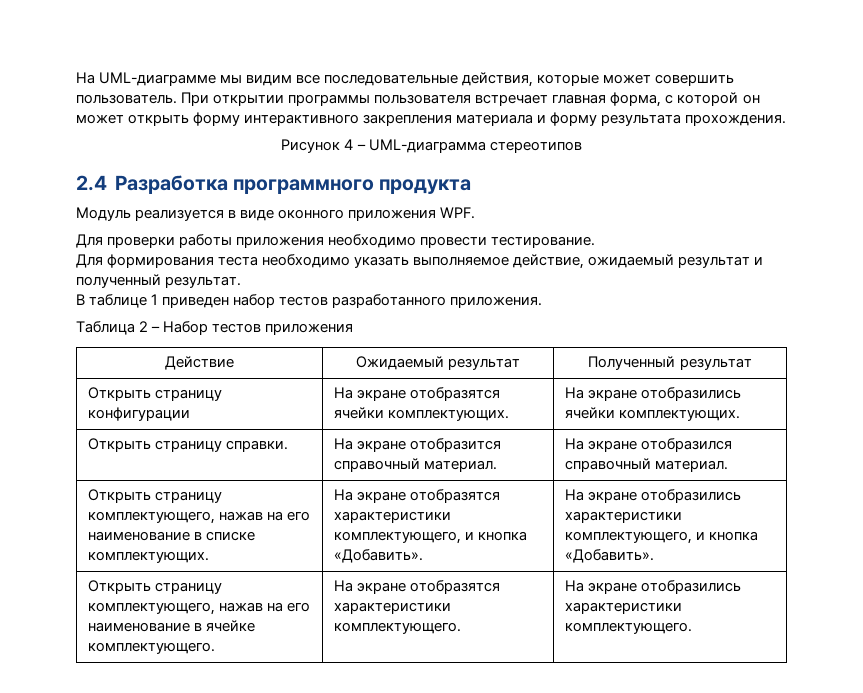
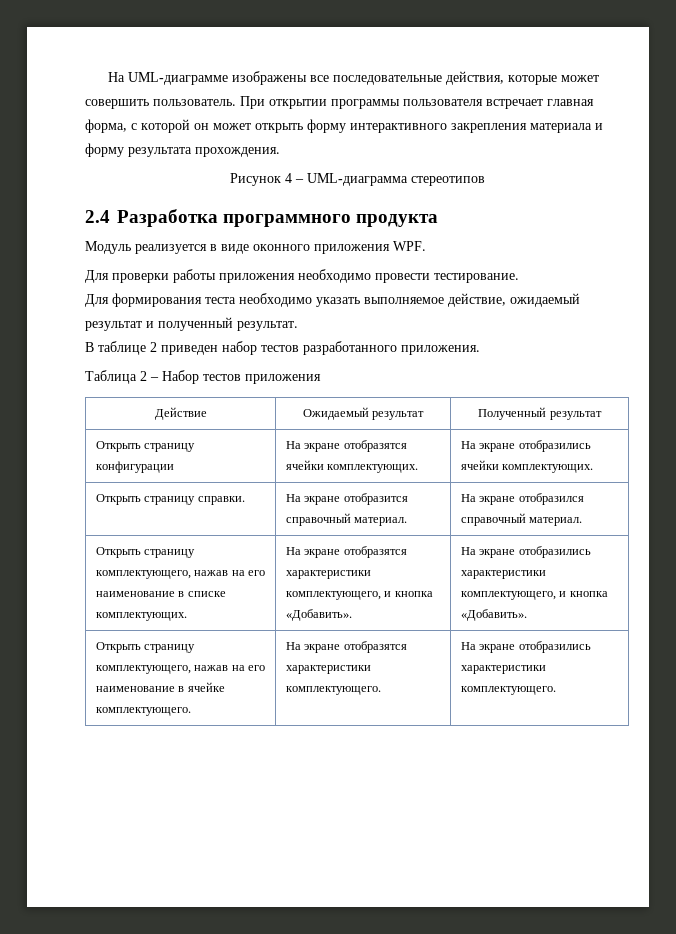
- На UML-диаграмме мы видим все последовательные действия, которые может совершить пользователь.
+ На UML-диаграмме изображены все последовательные действия, которые может совершить пользователь.
- В таблице 1 приведен набор тестов разработанного приложения.
+ В таблице 2 приведен набор тестов разработанного приложения.

